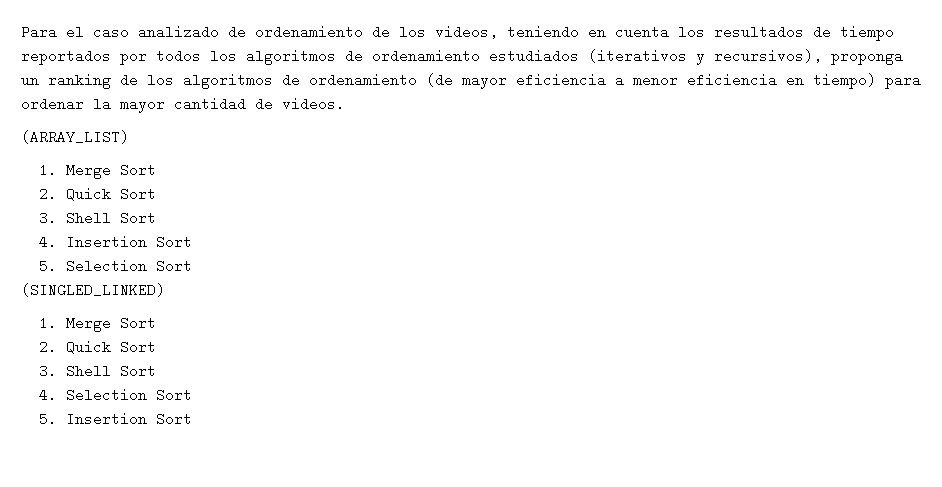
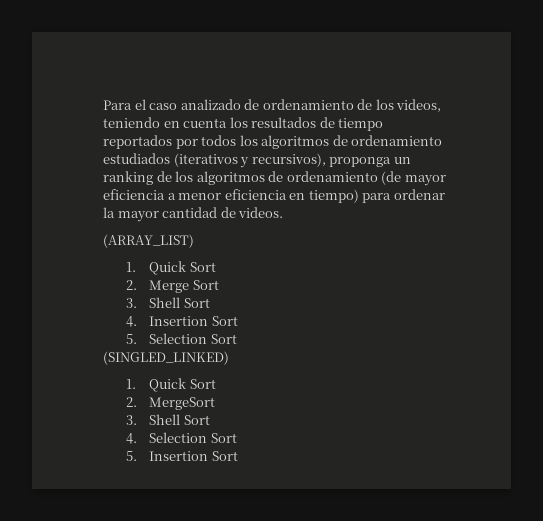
  (ARRAY_LIST)
- 1. Merge Sort
- 2. Quick Sort
+ 1. Quick Sort
+ 2. Merge Sort
  (SINGLED_LINKED)
- 1. Merge Sort
- 2. Quick Sort
+ 1. Quick Sort
+ 2. MergeSort

